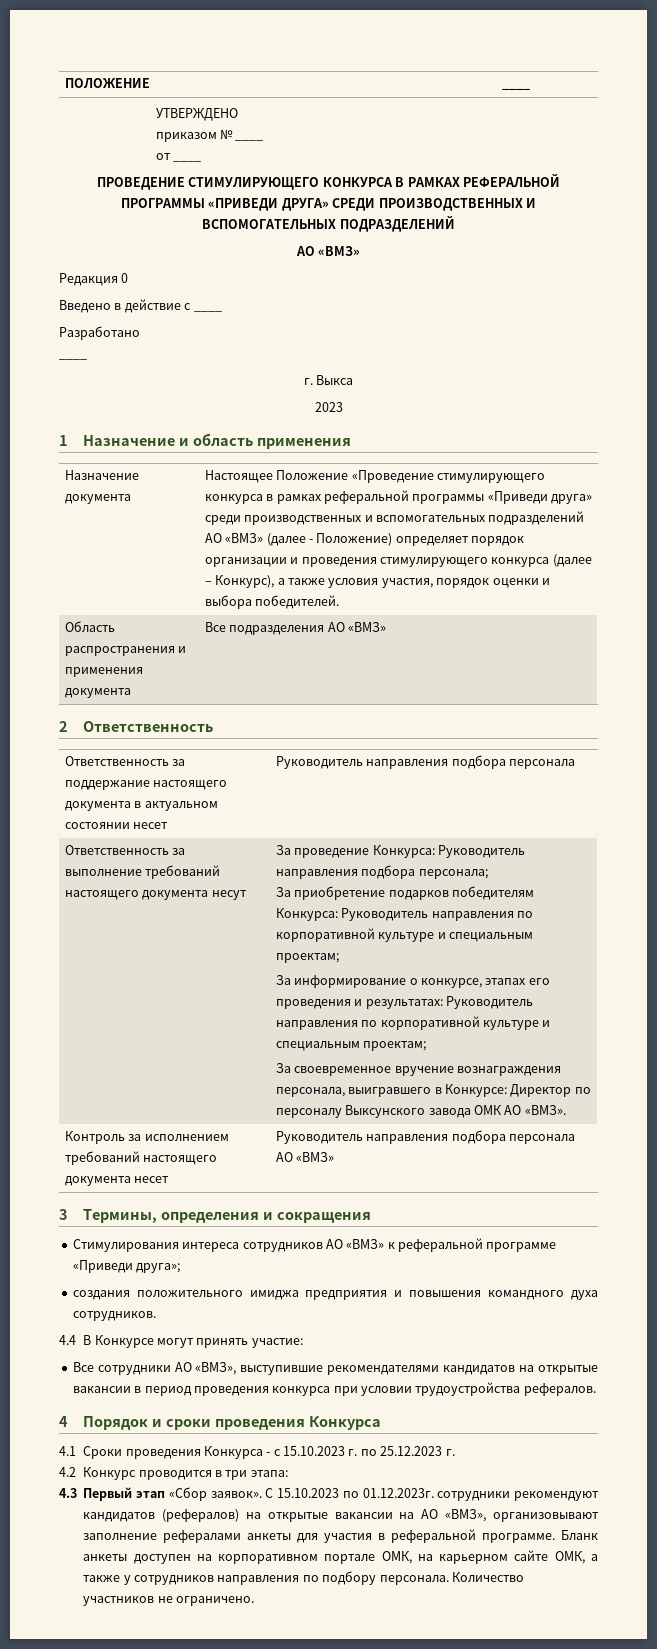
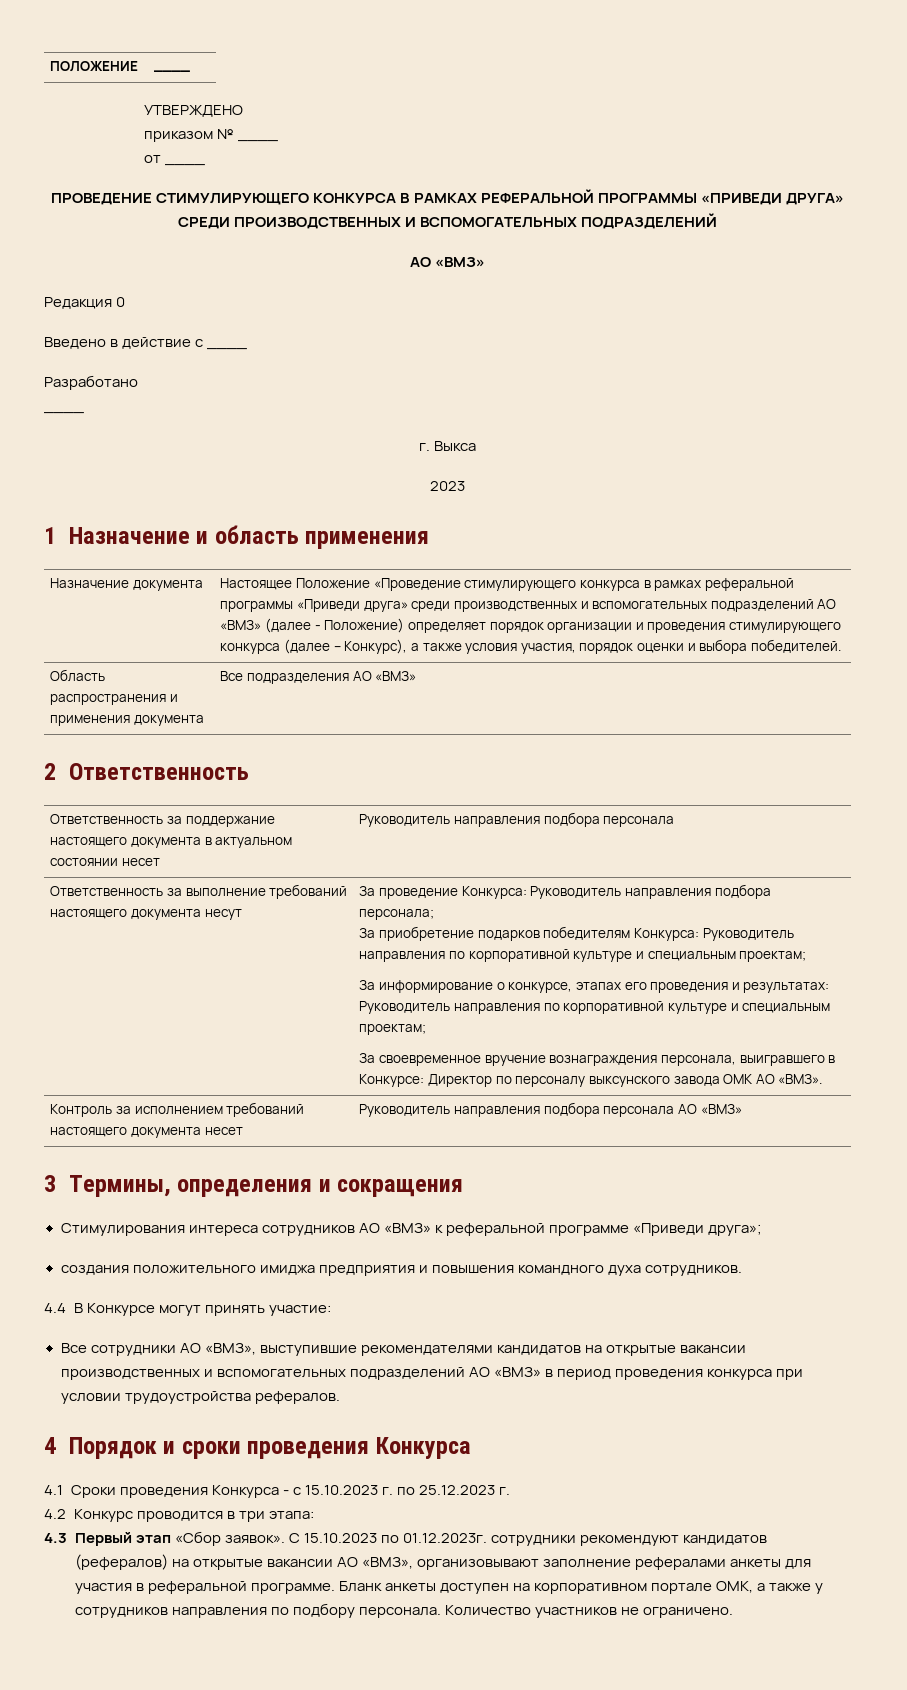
- За своевременное вручение вознаграждения персонала, выигравшего в Конкурсе: Директор по персоналу Выксунского завода ОМК АО «ВМЗ».
+ За своевременное вручение вознаграждения персонала, выигравшего в Конкурсе: Директор по персоналу выксунского завода ОМК АО «ВМЗ».
- Все сотрудники АО «ВМЗ», выступившие рекомендателями кандидатов на открытые вакансии в период проведения конкурса при условии трудоустройства рефералов.
+ Все сотрудники АО «ВМЗ», выступившие рекомендателями кандидатов на открытые вакансии производственных и вспомогательных подразделений АО «ВМЗ» в период проведения конкурса при условии трудоустройства рефералов.
- С 15.10.2023 по 01.12.2023г. сотрудники рекомендуют кандидатов (рефералов) на открытые вакансии на АО «ВМЗ», организовывают заполнение рефералами анкеты для участия в реферальной программе.
+ С 15.10.2023 по 01.12.2023г. сотрудники рекомендуют кандидатов (рефералов) на открытые вакансии АО «ВМЗ», организовывают заполнение рефералами анкеты для участия в реферальной программе.
- Бланк анкеты доступен на корпоративном портале ОМК, на карьерном сайте ОМК, а также у сотрудников направления по подбору персонала.
+ Бланк анкеты доступен на корпоративном портале ОМК, а также у сотрудников направления по подбору персонала.

